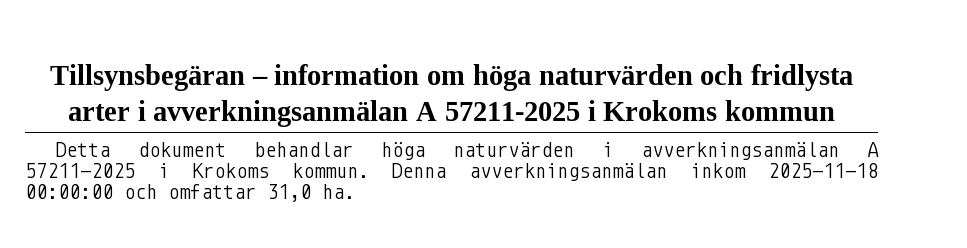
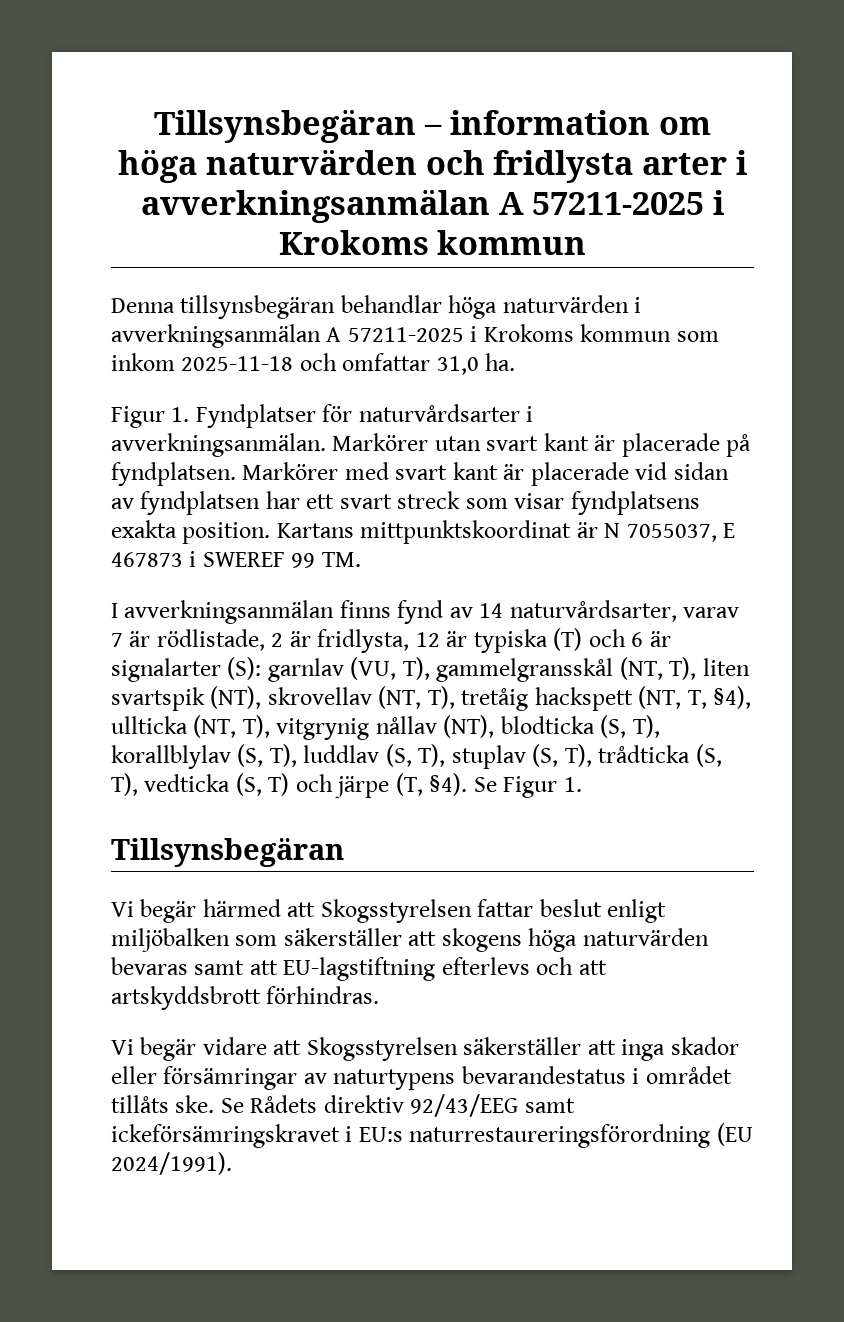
- Detta dokument behandlar höga naturvärden i avverkningsanmälan A 57211-2025 i Krokoms kommun. Denna avverkningsanmälan inkom 2025-11-18 00:00:00 och omfattar 31,0 ha.
+ Denna tillsynsbegäran behandlar höga naturvärden i avverkningsanmälan A 57211-2025 i Krokoms kommun som inkom 2025-11-18 och omfattar 31,0 ha.
+ Figur 1. Fyndplatser för naturvårdsarter i avverkningsanmälan. Markörer utan svart kant är placerade på fyndplatsen. Markörer med svart kant är placerade vid sidan av fyndplatsen har ett svart streck som visar fyndplatsens exakta position. Kartans mittpunktskoordinat är N 7055037, E 467873 i SWEREF 99 TM.
+ I avverkningsanmälan finns fynd av 14 naturvårdsarter, varav 7 är rödlistade, 2 är fridlysta, 12 är typiska (T) och 6 är signalarter (S): garnlav (VU, T), gammelgransskål (NT, T), liten svartspik (NT), skrovellav (NT, T), tretåig hackspett (NT, T, §4), ullticka (NT, T), vitgrynig nållav (NT), blodticka (S, T), korallblylav (S, T), luddlav (S, T), stuplav (S, T), trådticka (S, T), vedticka (S, T) och järpe (T, §4). Se Figur 1.
+ Tillsynsbegäran
+ Vi begär härmed att Skogsstyrelsen fattar beslut enligt miljöbalken som säkerställer att skogens höga naturvärden bevaras samt att EU-lagstiftning efterlevs och att artskyddsbrott förhindras.
+ Vi begär vidare att Skogsstyrelsen säkerställer att inga skador eller försämringar av naturtypens bevarandestatus i området tillåts ske. Se Rådets direktiv 92/43/EEG samt ickeförsämringskravet i EU:s naturrestaureringsförordning (EU 2024/1991).

